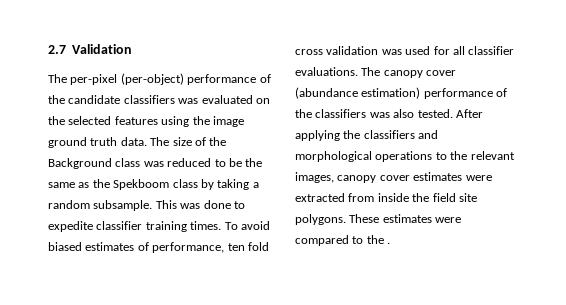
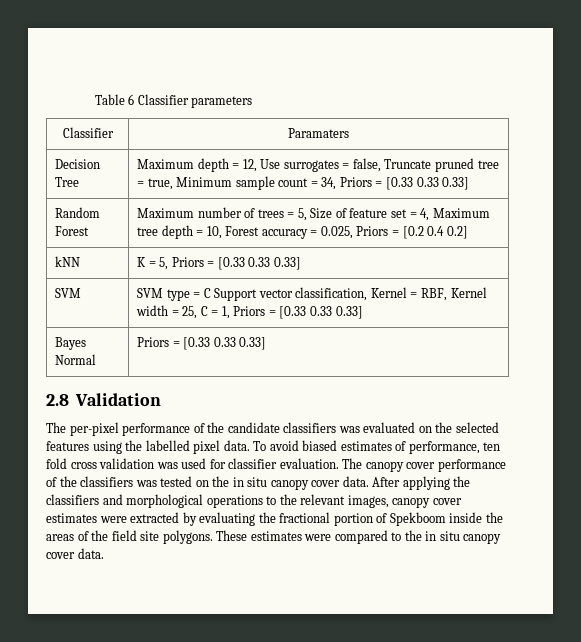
- 2.7 Validation
+ Table 6 Classifier parameters
+ Classifier | Paramaters
+ Decision Tree | Maximum depth = 12, Use surrogates = false, Truncate pruned tree = true, Minimum sample count = 34, Priors = [0.33 0.33 0.33]
+ Random Forest | Maximum number of trees = 5, Size of feature set = 4, Maximum tree depth = 10, Forest accuracy = 0.025, Priors = [0.2 0.4 0.2]
+ kNN | K = 5, Priors = [0.33 0.33 0.33]
+ SVM | SVM type = C Support vector classification, Kernel = RBF, Kernel width = 25, C = 1, Priors = [0.33 0.33 0.33]
+ Bayes Normal | Priors = [0.33 0.33 0.33]
+ 2.8 Validation
- The per-pixel (per-object) performance of the candidate classifiers was evaluated on the selected features using the image ground truth data. The size of the Background class was reduced to be the same as the Spekboom class by taking a random subsample. This was done to expedite classifier training times.
+ The per-pixel performance of the candidate classifiers was evaluated on the selected features using the labelled pixel data.
- To avoid biased estimates of performance, ten fold cross validation was used for all classifier evaluations.
+ To avoid biased estimates of performance, ten fold cross validation was used for classifier evaluation.
- The canopy cover (abundance estimation) performance of the classifiers was also tested.
+ The canopy cover performance of the classifiers was tested on the in situ canopy cover data.
- After applying the classifiers and morphological operations to the relevant images, canopy cover estimates were extracted from inside the field site polygons.
+ After applying the classifiers and morphological operations to the relevant images, canopy cover estimates were extracted by evaluating the fractional portion of Spekboom inside the areas of the field site polygons.
- These estimates were compared to the .
+ These estimates were compared to the in situ canopy cover data.

